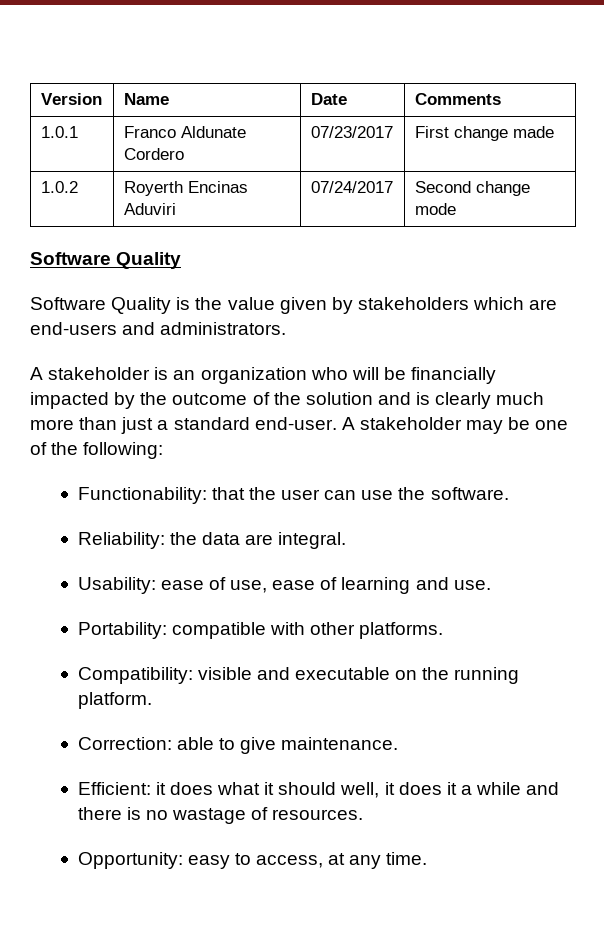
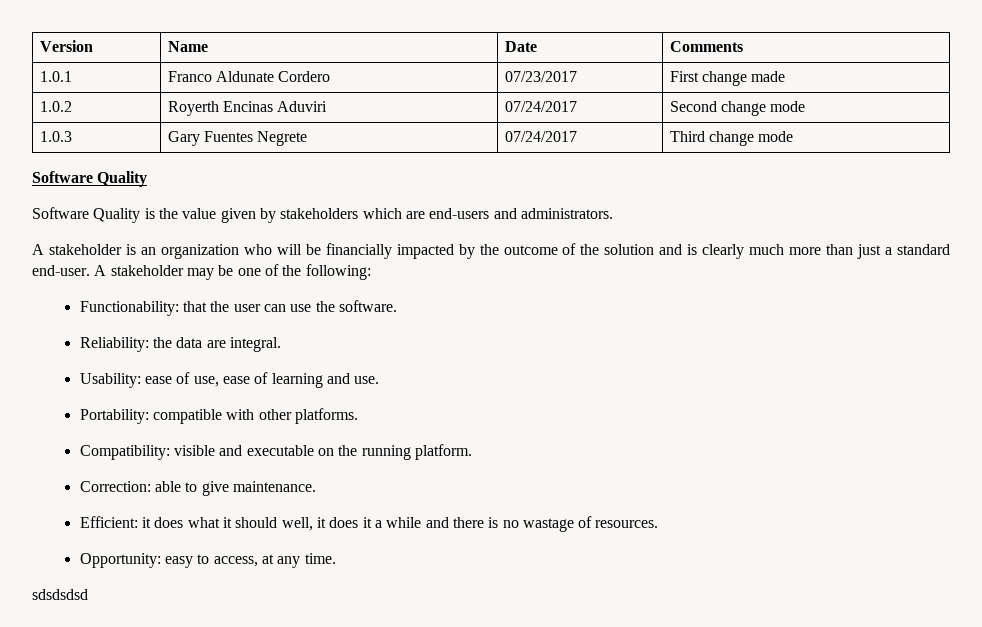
+ 1.0.3 | Gary Fuentes Negrete | 07/24/2017 | Third change mode
+ sdsdsdsd

